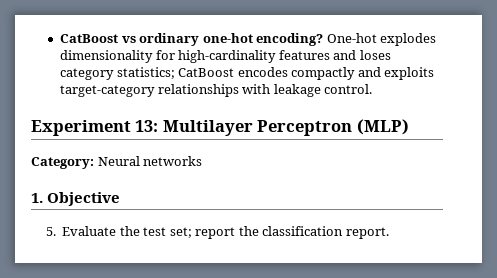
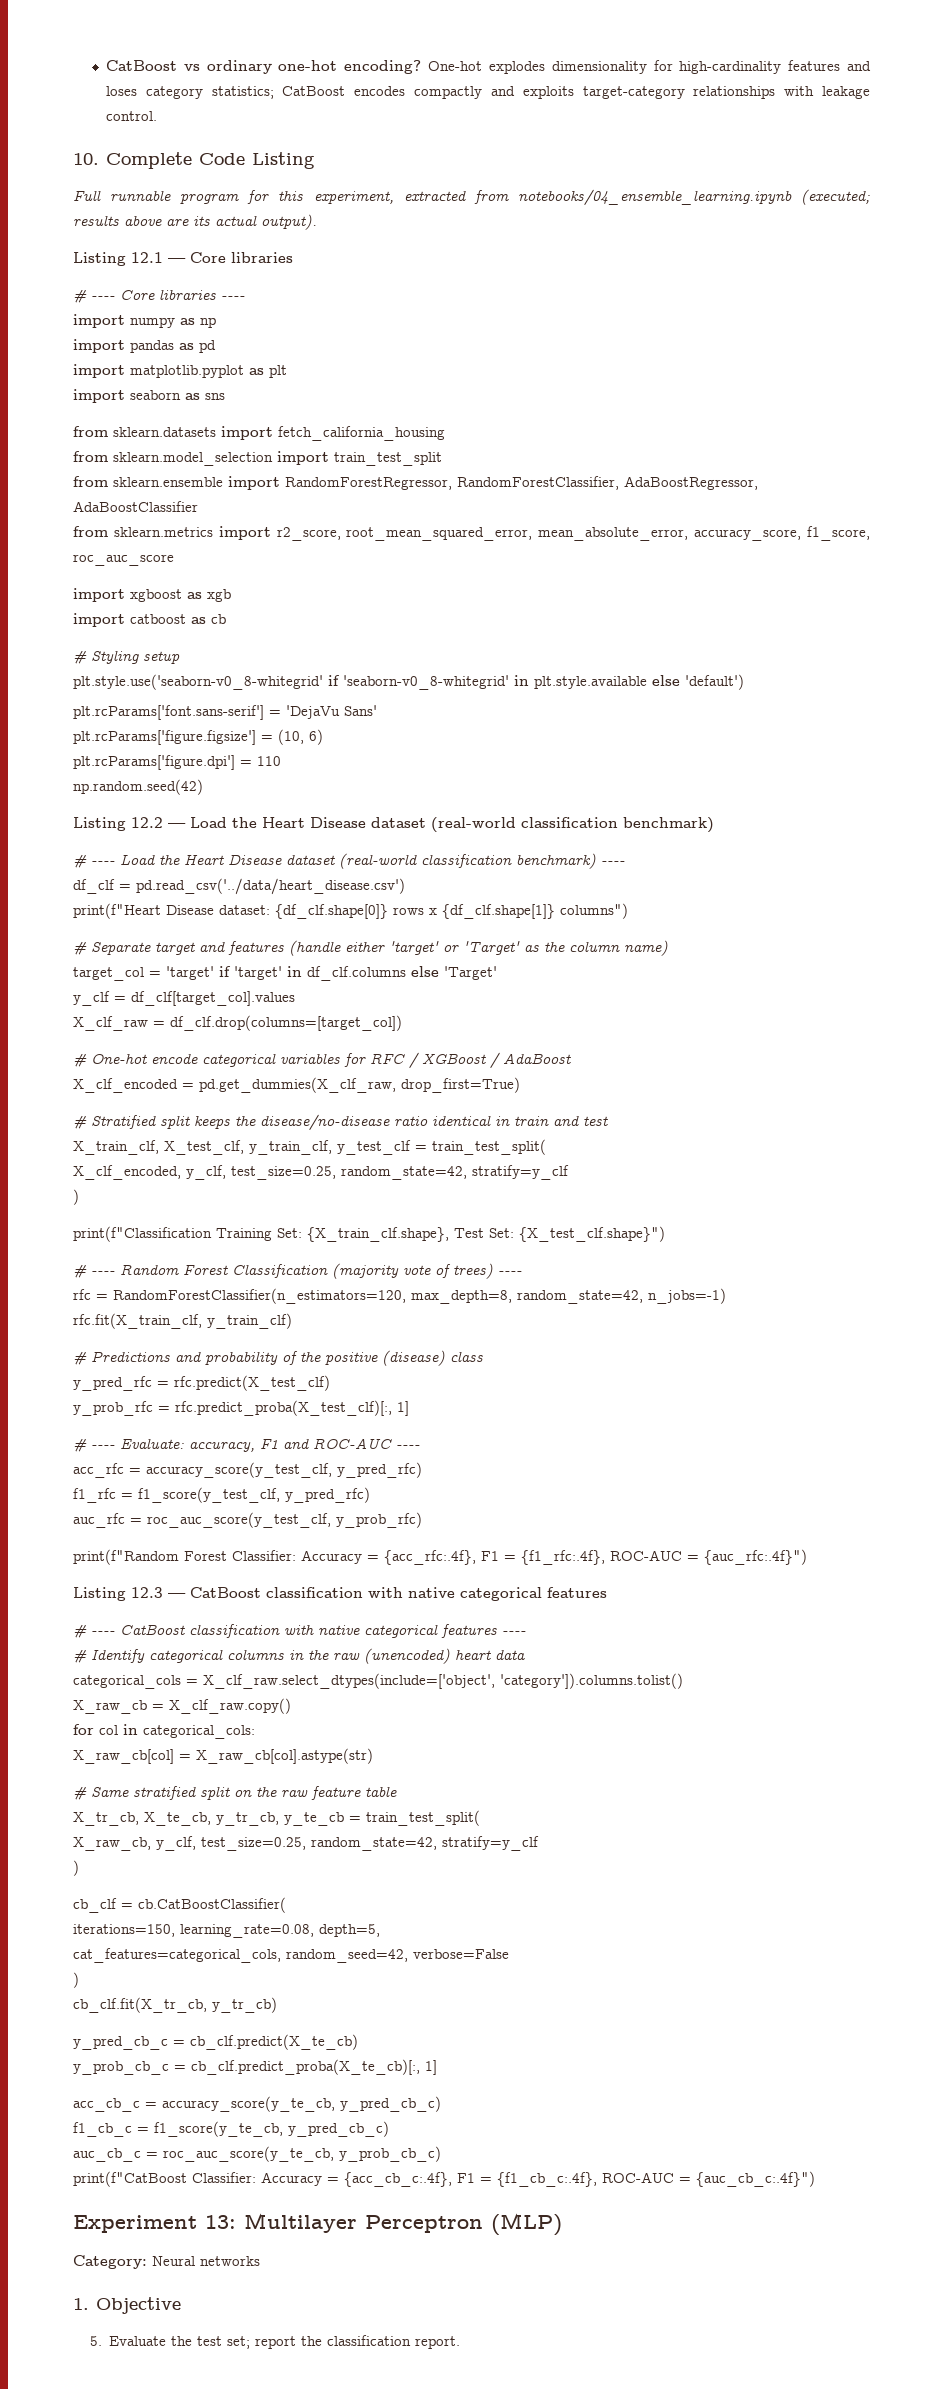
+ 10. Complete Code Listing
+ Full runnable program for this experiment, extracted from notebooks/04_ensemble_learning.ipynb (executed; results above are its actual output).
+ Listing 12.1 — Core libraries
+ # ---- Core libraries ----
+ import numpy as np
+ import pandas as pd
+ import matplotlib.pyplot as plt
+ import seaborn as sns
+ from sklearn.datasets import fetch_california_housing
+ from sklearn.model_selection import train_test_split
+ from sklearn.ensemble import RandomForestRegressor, RandomForestClassifier, AdaBoostRegressor, AdaBoostClassifier
+ from sklearn.metrics import r2_score, root_mean_squared_error, mean_absolute_error, accuracy_score, f1_score, roc_auc_score
+ import xgboost as xgb
+ import catboost as cb
+ # Styling setup
+ plt.style.use('seaborn-v0_8-whitegrid' if 'seaborn-v0_8-whitegrid' in plt.style.available else 'default')
+ plt.rcParams['font.sans-serif'] = 'DejaVu Sans'
+ plt.rcParams['figure.figsize'] = (10, 6)
+ plt.rcParams['figure.dpi'] = 110
+ np.random.seed(42)
+ Listing 12.2 — Load the Heart Disease dataset (real-world classification benchmark)
+ # ---- Load the Heart Disease dataset (real-world classification benchmark) ----
+ df_clf = pd.read_csv('../data/heart_disease.csv')
+ print(f"Heart Disease dataset: {df_clf.shape[0]} rows x {df_clf.shape[1]} columns")
+ # Separate target and features (handle either 'target' or 'Target' as the column name)
+ target_col = 'target' if 'target' in df_clf.columns else 'Target'
+ y_clf = df_clf[target_col].values
+ X_clf_raw = df_clf.drop(columns=[target_col])
+ # One-hot encode categorical variables for RFC / XGBoost / AdaBoost
+ X_clf_encoded = pd.get_dummies(X_clf_raw, drop_first=True)
+ # Stratified split keeps the disease/no-disease ratio identical in train and test
+ X_train_clf, X_test_clf, y_train_clf, y_test_clf = train_test_split(
+ X_clf_encoded, y_clf, test_size=0.25, random_state=42, stratify=y_clf
+ )
+ print(f"Classification Training Set: {X_train_clf.shape}, Test Set: {X_test_clf.shape}")
+ # ---- Random Forest Classification (majority vote of trees) ----
+ rfc = RandomForestClassifier(n_estimators=120, max_depth=8, random_state=42, n_jobs=-1)
+ rfc.fit(X_train_clf, y_train_clf)
+ # Predictions and probability of the positive (disease) class
+ y_pred_rfc = rfc.predict(X_test_clf)
+ y_prob_rfc = rfc.predict_proba(X_test_clf)[:, 1]
+ # ---- Evaluate: accuracy, F1 and ROC-AUC ----
+ acc_rfc = accuracy_score(y_test_clf, y_pred_rfc)
+ f1_rfc = f1_score(y_test_clf, y_pred_rfc)
+ auc_rfc = roc_auc_score(y_test_clf, y_prob_rfc)
+ print(f"Random Forest Classifier: Accuracy = {acc_rfc:.4f}, F1 = {f1_rfc:.4f}, ROC-AUC = {auc_rfc:.4f}")
+ Listing 12.3 — CatBoost classification with native categorical features
+ # ---- CatBoost classification with native categorical features ----
+ # Identify categorical columns in the raw (unencoded) heart data
+ categorical_cols = X_clf_raw.select_dtypes(include=['object', 'category']).columns.tolist()
+ X_raw_cb = X_clf_raw.copy()
+ for col in categorical_cols:
+ X_raw_cb[col] = X_raw_cb[col].astype(str)
+ # Same stratified split on the raw feature table
+ X_tr_cb, X_te_cb, y_tr_cb, y_te_cb = train_test_split(
+ X_raw_cb, y_clf, test_size=0.25, random_state=42, stratify=y_clf
+ )
+ cb_clf = cb.CatBoostClassifier(
+ iterations=150, learning_rate=0.08, depth=5,
+ cat_features=categorical_cols, random_seed=42, verbose=False
+ )
+ cb_clf.fit(X_tr_cb, y_tr_cb)
+ y_pred_cb_c = cb_clf.predict(X_te_cb)
+ y_prob_cb_c = cb_clf.predict_proba(X_te_cb)[:, 1]
+ acc_cb_c = accuracy_score(y_te_cb, y_pred_cb_c)
+ f1_cb_c = f1_score(y_te_cb, y_pred_cb_c)
+ auc_cb_c = roc_auc_score(y_te_cb, y_prob_cb_c)
+ print(f"CatBoost Classifier: Accuracy = {acc_cb_c:.4f}, F1 = {f1_cb_c:.4f}, ROC-AUC = {auc_cb_c:.4f}")

